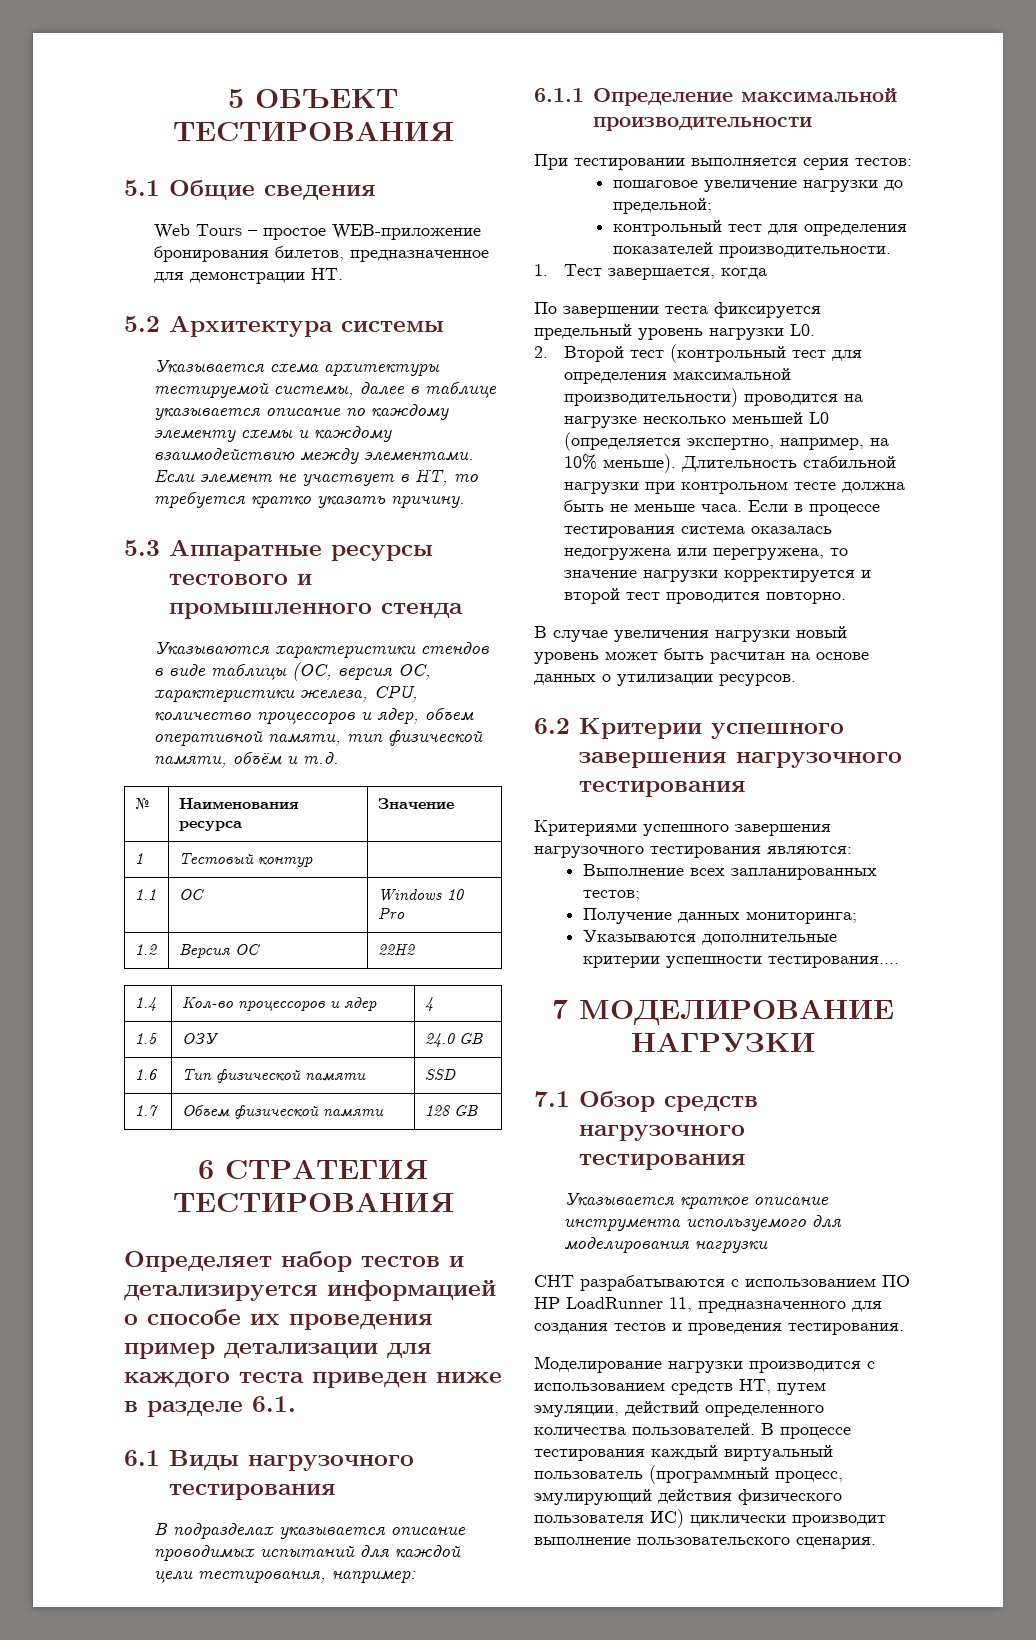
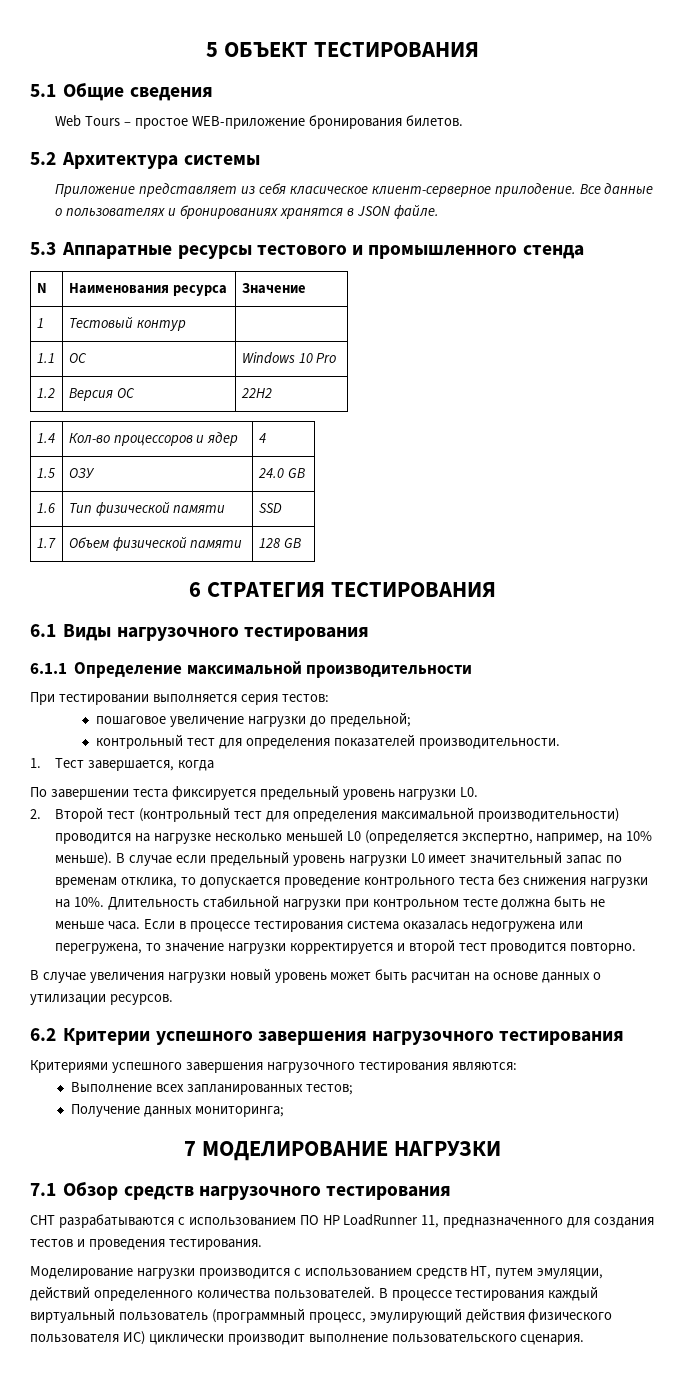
- Web Tours – простое WEB-приложение бронирования билетов, предназначенное для демонстрации НТ.
+ Web Tours – простое WEB-приложение бронирования билетов.
  5.2 Архитектура системы
- Указывается схема архитектуры тестируемой системы, далее в таблице указывается описание по каждому элементу схемы и каждому взаимодействию между элементами. Если элемент не участвует в НТ, то требуется кратко указать причину.
+ Приложение представляет из себя класическое клиент-серверное прилодение. Все данные о пользователях и бронированиях хранятся в JSON файле.
- Указываются характеристики стендов в виде таблицы (ОС, версия ОС, характеристики железа, CPU, количество процессоров и ядер, объем оперативной памяти, тип физической памяти, объём и т.д.
- № | Наименования ресурса | Значение
+ N | Наименования ресурса | Значение
- Определяет набор тестов и детализируется информацией о способе их проведения пример детализации для каждого теста приведен ниже в разделе 6.1.
  6.1 Виды нагрузочного тестирования
- В подразделах указывается описание проводимых испытаний для каждой цели тестирования, например:
+ В случае если предельный уровень нагрузки L0 имеет значительный запас по временам отклика, то допускается проведение контрольного теста без снижения нагрузки на 10%.
- Указываются дополнительные критерии успешности тестирования….
- Указывается краткое описание инструмента используемого для моделирования нагрузки

